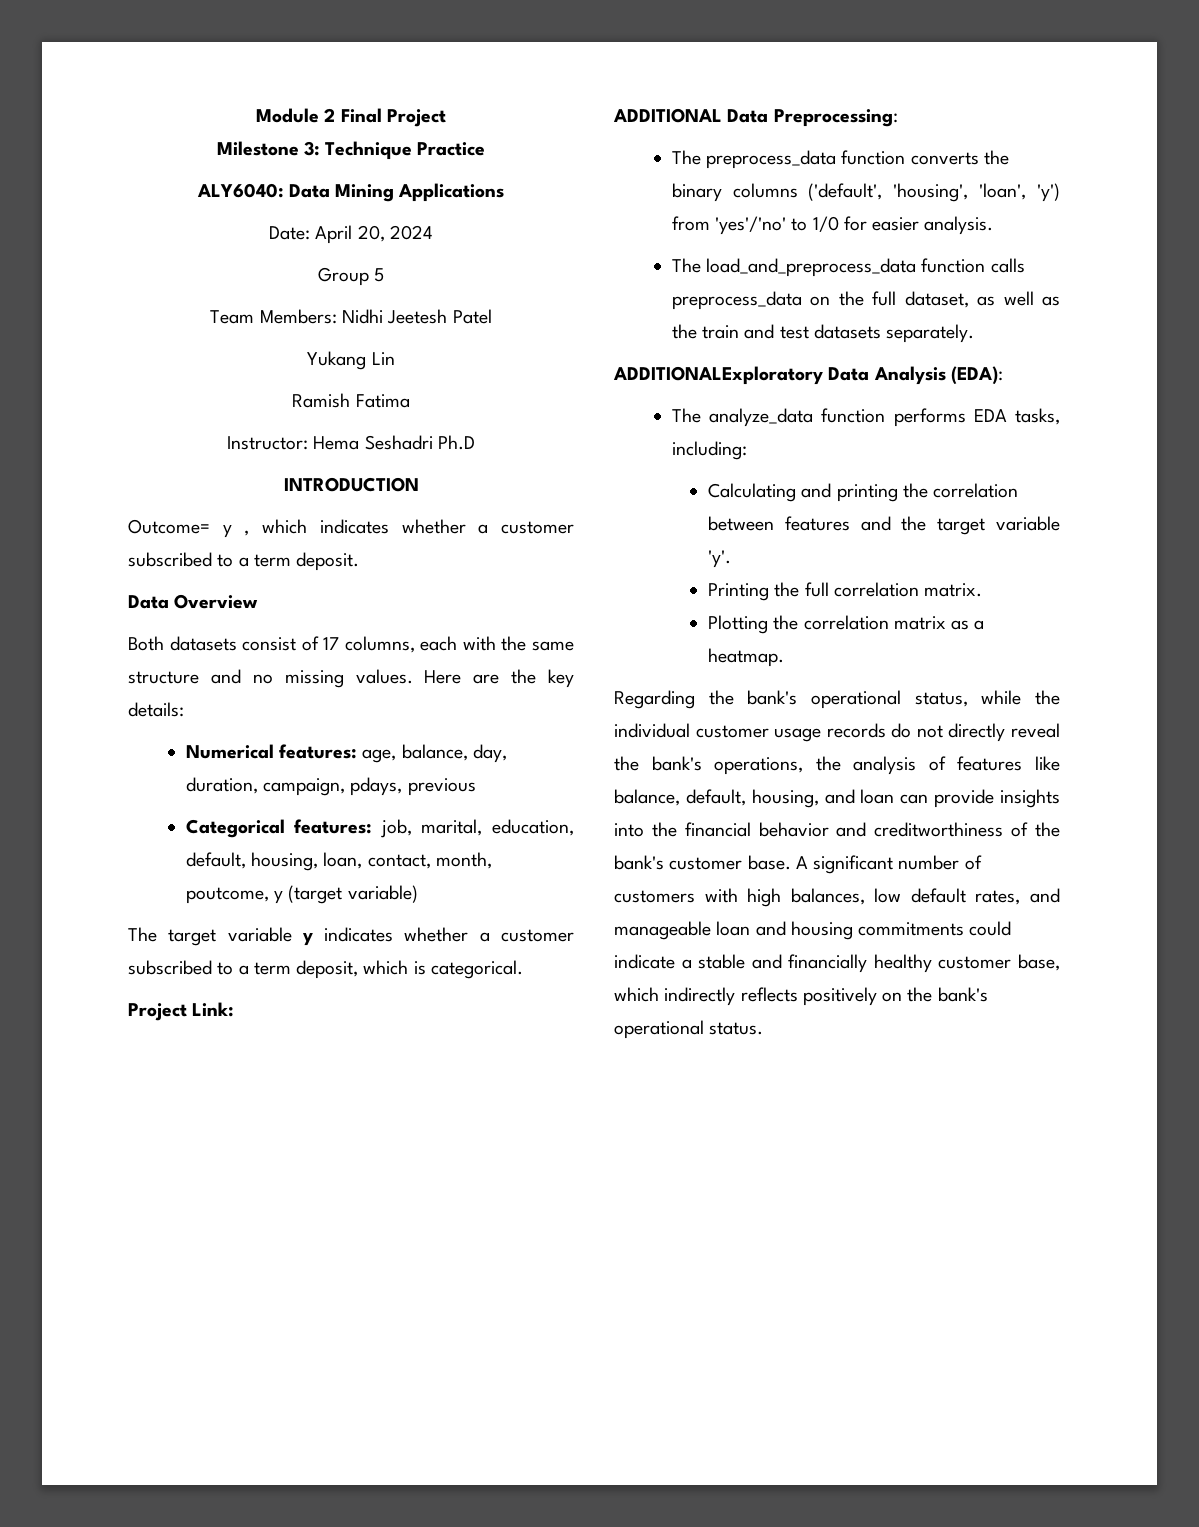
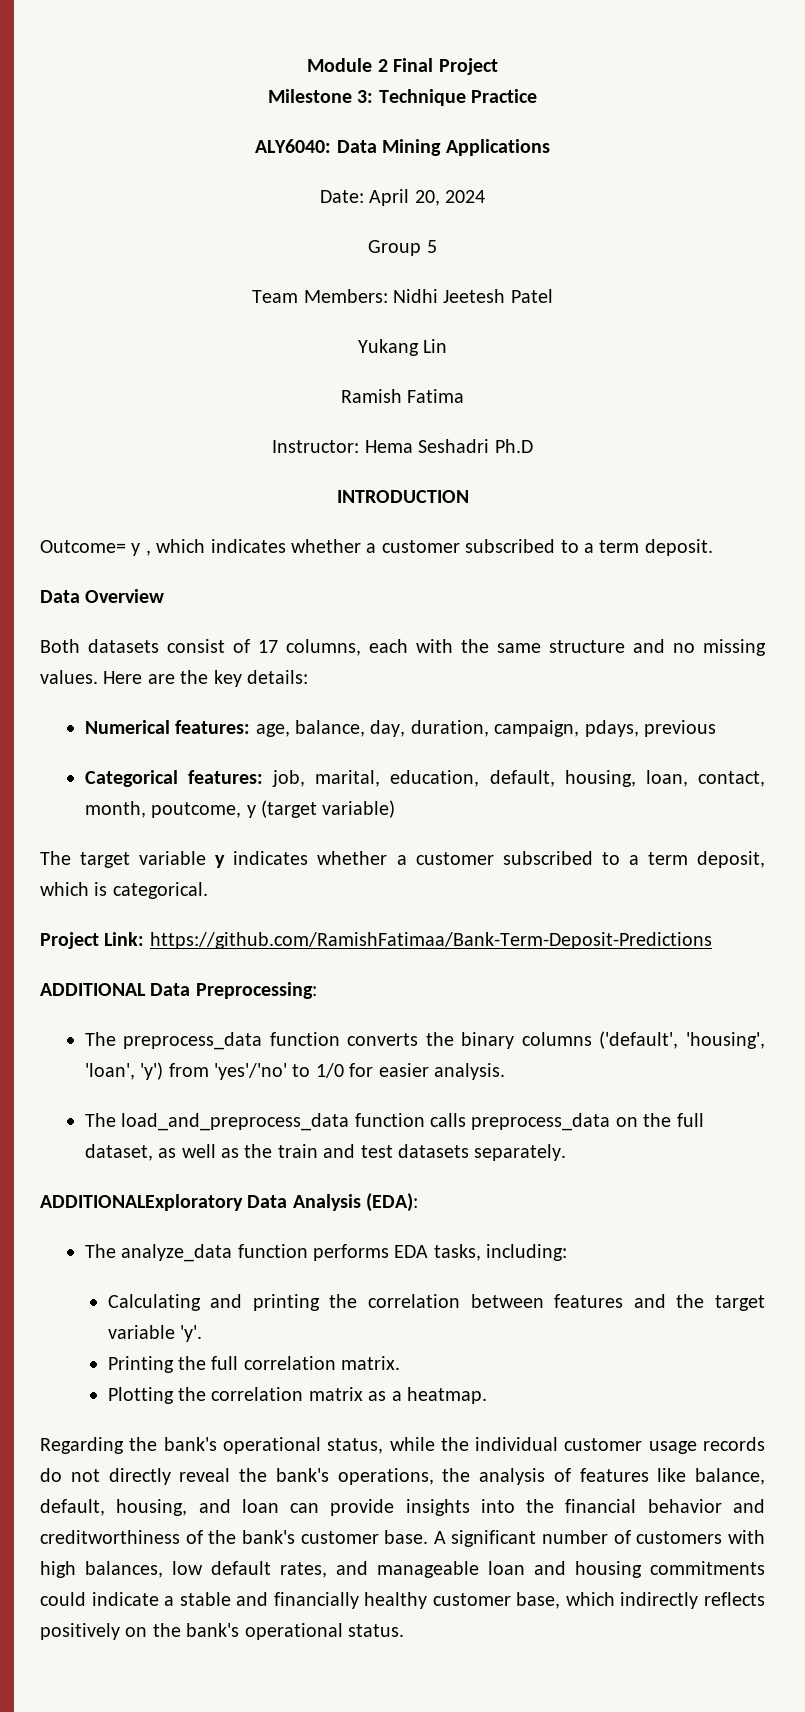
- Project Link:
+ Project Link: https://github.com/RamishFatimaa/Bank-Term-Deposit-Predictions

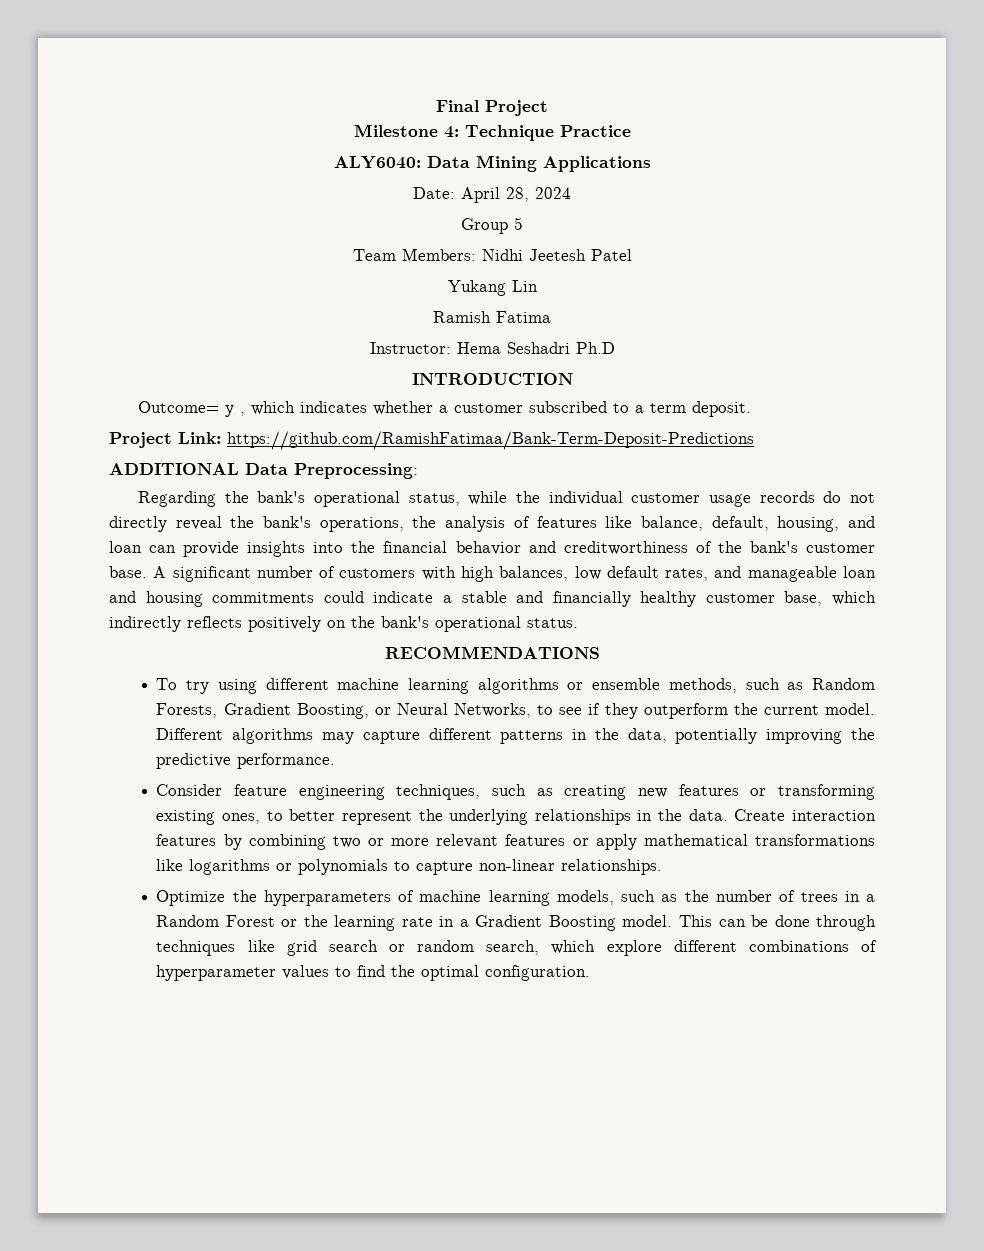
- Module 2 Final Project
+ Final Project
- Milestone 3: Technique Practice
+ Milestone 4: Technique Practice
- Date: April 20, 2024
+ Date: April 28, 2024
- Data Overview
- Both datasets consist of 17 columns, each with the same structure and no missing values. Here are the key details:
- Numerical features: age, balance, day, duration, campaign, pdays, previous
- Categorical features: job, marital, education, default, housing, loan, contact, month, poutcome, y (target variable)
- The target variable y indicates whether a customer subscribed to a term deposit, which is categorical.
- The preprocess_data function converts the binary columns ('default', 'housing', 'loan', 'y') from 'yes'/'no' to 1/0 for easier analysis.
- The load_and_preprocess_data function calls preprocess_data on the full dataset, as well as the train and test datasets separately.
- ADDITIONALExploratory Data Analysis (EDA):
- The analyze_data function performs EDA tasks, including:
- Calculating and printing the correlation between features and the target variable 'y'.
- Printing the full correlation matrix.
- Plotting the correlation matrix as a heatmap.
+ RECOMMENDATIONS
+ To try using different machine learning algorithms or ensemble methods, such as Random Forests, Gradient Boosting, or Neural Networks, to see if they outperform the current model. Different algorithms may capture different patterns in the data, potentially improving the predictive performance.
+ Consider feature engineering techniques, such as creating new features or transforming existing ones, to better represent the underlying relationships in the data. Create interaction features by combining two or more relevant features or apply mathematical transformations like logarithms or polynomials to capture non-linear relationships.
+ Optimize the hyperparameters of machine learning models, such as the number of trees in a Random Forest or the learning rate in a Gradient Boosting model. This can be done through techniques like grid search or random search, which explore different combinations of hyperparameter values to find the optimal configuration.

